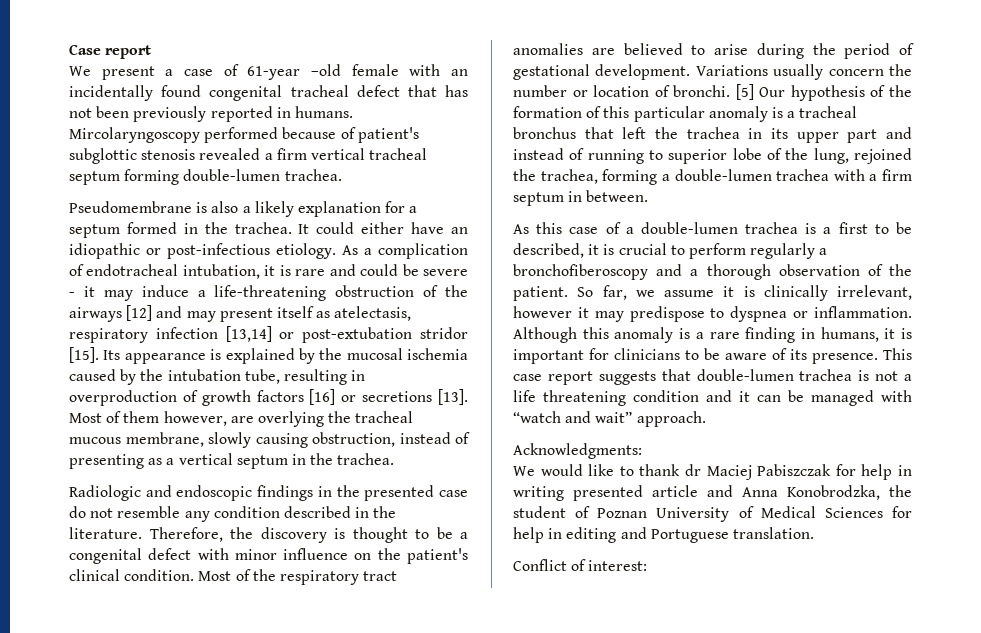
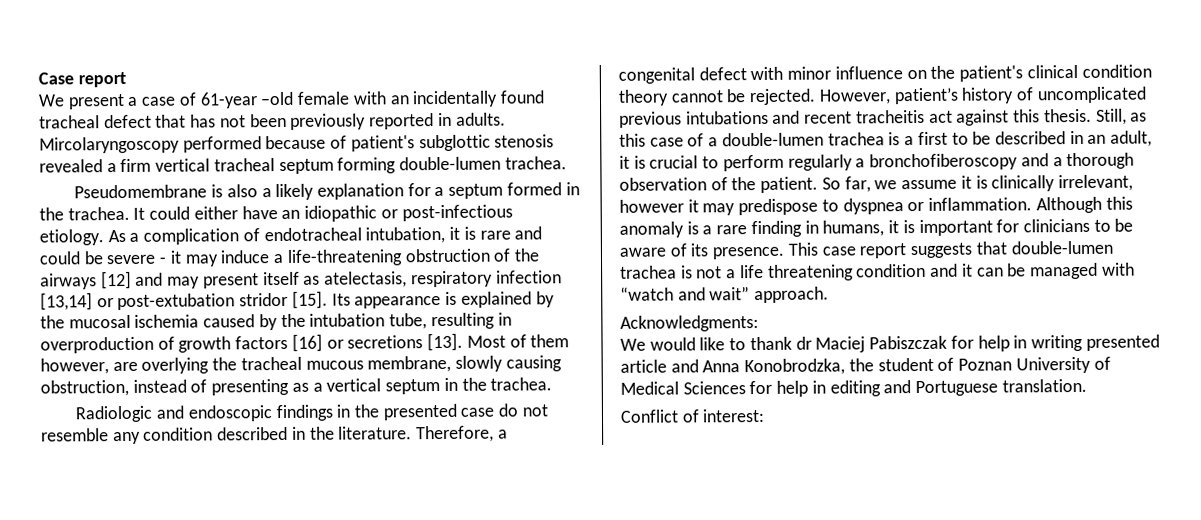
- We present a case of 61-year –old female with an incidentally found congenital tracheal defect that has not been previously reported in humans.
+ We present a case of 61-year –old female with an incidentally found tracheal defect that has not been previously reported in adults.
- Therefore, the discovery is thought to be a congenital defect with minor influence on the patient's clinical condition. Most of the respiratory tract anomalies are believed to arise during the period of gestational development. Variations usually concern the number or location of bronchi. [5] Our hypothesis of the formation of this particular anomaly is a tracheal bronchus that left the trachea in its upper part and instead of running to superior lobe of the lung, rejoined the trachea, forming a double-lumen trachea with a firm septum in between.
- As this case of a double-lumen trachea is a first to be described, it is crucial to perform regularly a bronchofiberoscopy and a thorough observation of the patient.
+ Therefore, a congenital defect with minor influence on the patient's clinical condition theory cannot be rejected. However, patient’s history of uncomplicated previous intubations and recent tracheitis act against this thesis. Still, as this case of a double-lumen trachea is a first to be described in an adult, it is crucial to perform regularly a bronchofiberoscopy and a thorough observation of the patient.

